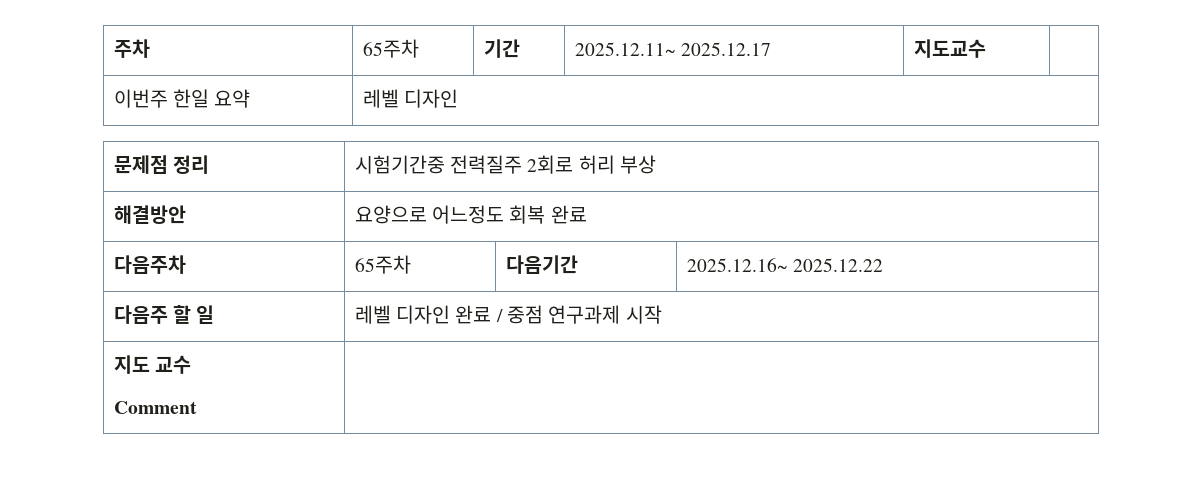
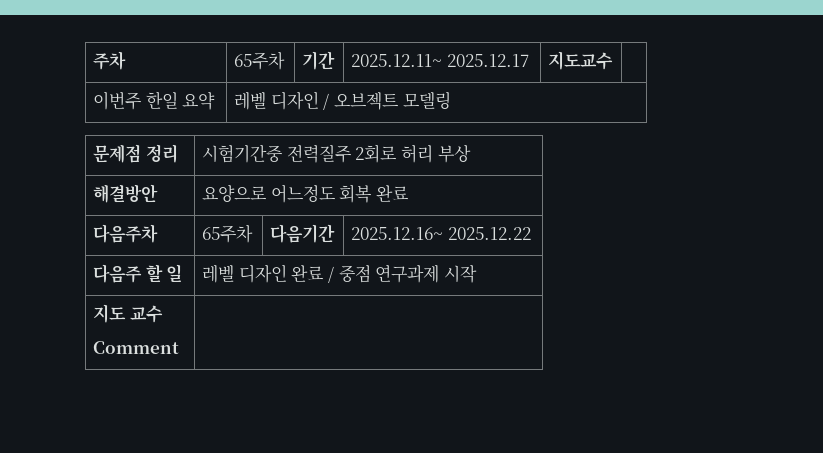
- 이번주 한일 요약 | 레벨 디자인
+ 이번주 한일 요약 | 레벨 디자인 / 오브젝트 모델링

